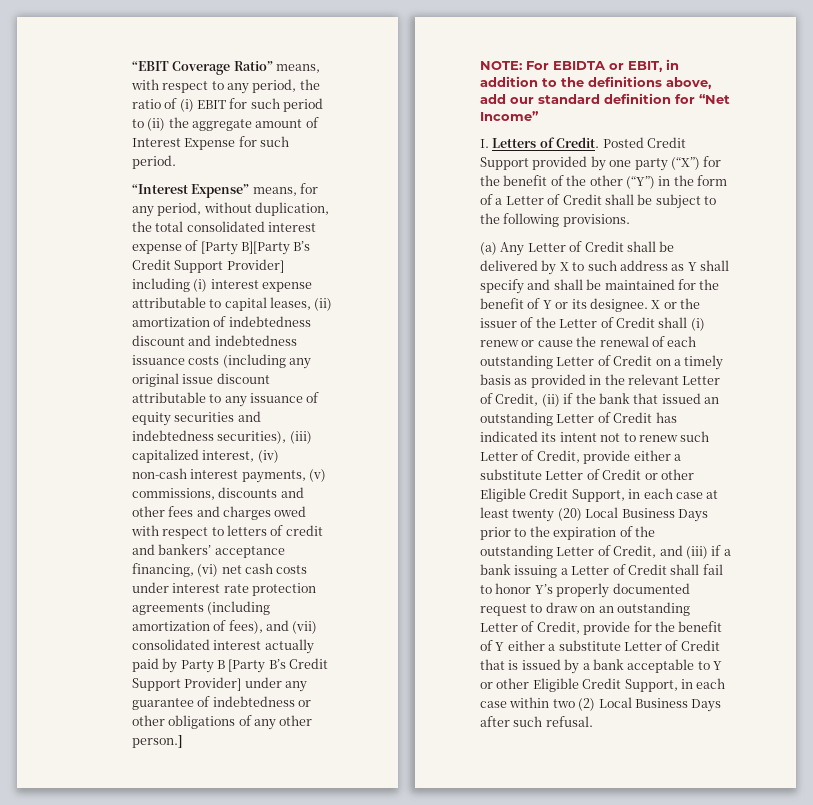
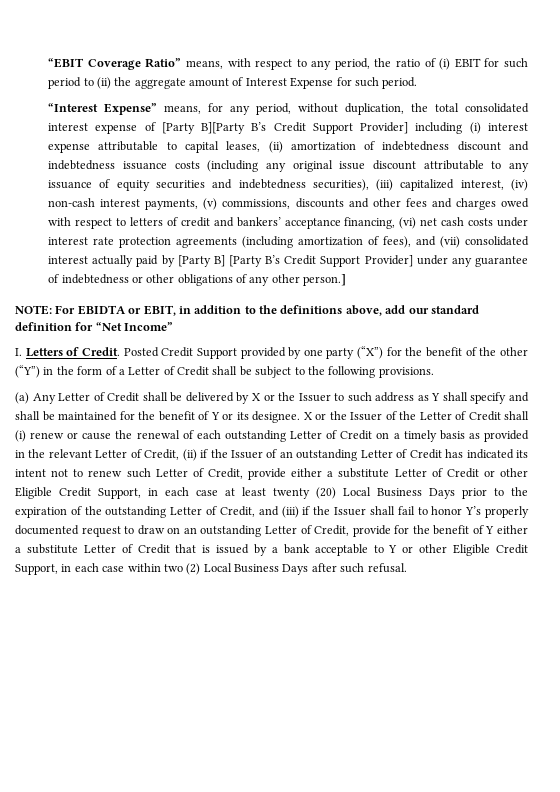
- “Interest Expense” means, for any period, without duplication, the total consolidated interest expense of [Party B][Party B’s Credit Support Provider] including (i) interest expense attributable to capital leases, (ii) amortization of indebtedness discount and indebtedness issuance costs (including any original issue discount attributable to any issuance of equity securities and indebtedness securities), (iii) capitalized interest, (iv) non-cash interest payments, (v) commissions, discounts and other fees and charges owed with respect to letters of credit and bankers’ acceptance financing, (vi) net cash costs under interest rate protection agreements (including amortization of fees), and (vii) consolidated interest actually paid by Party B [Party B’s Credit Support Provider] under any guarantee of indebtedness or other obligations of any other person.]
+ “Interest Expense” means, for any period, without duplication, the total consolidated interest expense of [Party B][Party B’s Credit Support Provider] including (i) interest expense attributable to capital leases, (ii) amortization of indebtedness discount and indebtedness issuance costs (including any original issue discount attributable to any issuance of equity securities and indebtedness securities), (iii) capitalized interest, (iv) non-cash interest payments, (v) commissions, discounts and other fees and charges owed with respect to letters of credit and bankers’ acceptance financing, (vi) net cash costs under interest rate protection agreements (including amortization of fees), and (vii) consolidated interest actually paid by [Party B] [Party B’s Credit Support Provider] under any guarantee of indebtedness or other obligations of any other person.]
- (a) Any Letter of Credit shall be delivered by X to such address as Y shall specify and shall be maintained for the benefit of Y or its designee.
+ (a) Any Letter of Credit shall be delivered by X or the Issuer to such address as Y shall specify and shall be maintained for the benefit of Y or its designee.
- X or the issuer of the Letter of Credit shall (i) renew or cause the renewal of each outstanding Letter of Credit on a timely basis as provided in the relevant Letter of Credit, (ii) if the bank that issued an outstanding Letter of Credit has indicated its intent not to renew such Letter of Credit, provide either a substitute Letter of Credit or other Eligible Credit Support, in each case at least twenty (20) Local Business Days prior to the expiration of the outstanding Letter of Credit, and (iii) if a bank issuing a Letter of Credit shall fail to honor Y’s properly documented request to draw on an outstanding Letter of Credit, provide for the benefit of Y either a substitute Letter of Credit that is issued by a bank acceptable to Y or other Eligible Credit Support, in each case within two (2) Local Business Days after such refusal.
+ X or the Issuer of the Letter of Credit shall (i) renew or cause the renewal of each outstanding Letter of Credit on a timely basis as provided in the relevant Letter of Credit, (ii) if the Issuer of an outstanding Letter of Credit has indicated its intent not to renew such Letter of Credit, provide either a substitute Letter of Credit or other Eligible Credit Support, in each case at least twenty (20) Local Business Days prior to the expiration of the outstanding Letter of Credit, and (iii) if the Issuer shall fail to honor Y’s properly documented request to draw on an outstanding Letter of Credit, provide for the benefit of Y either a substitute Letter of Credit that is issued by a bank acceptable to Y or other Eligible Credit Support, in each case within two (2) Local Business Days after such refusal.

